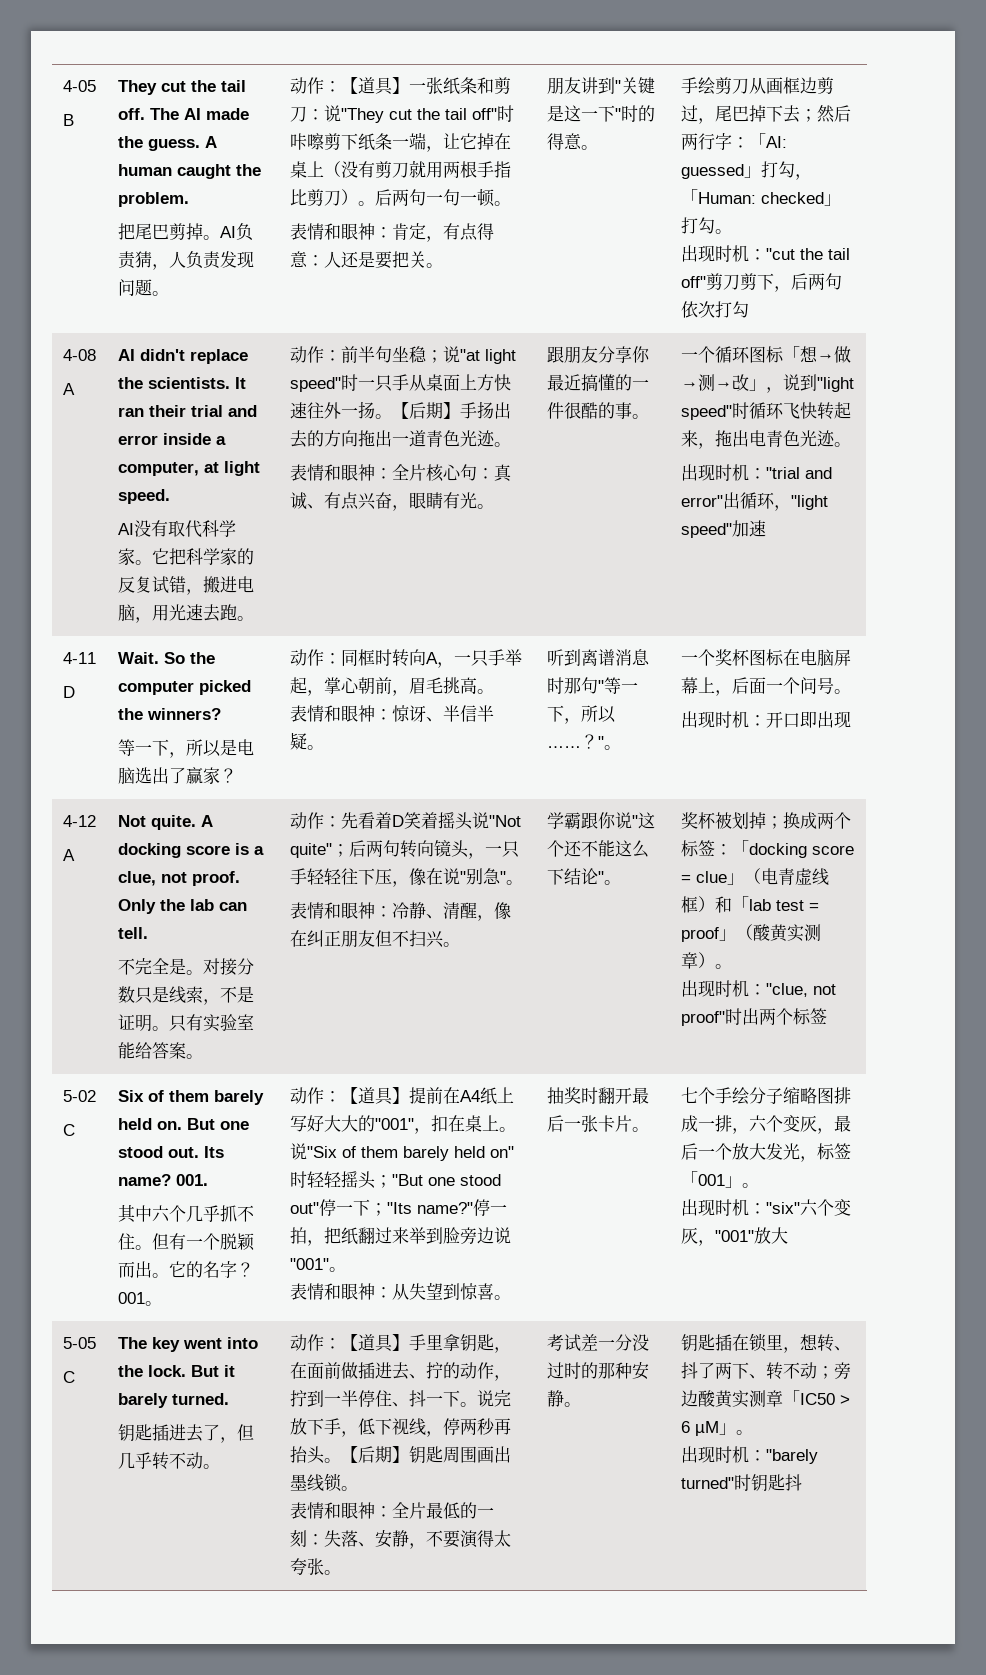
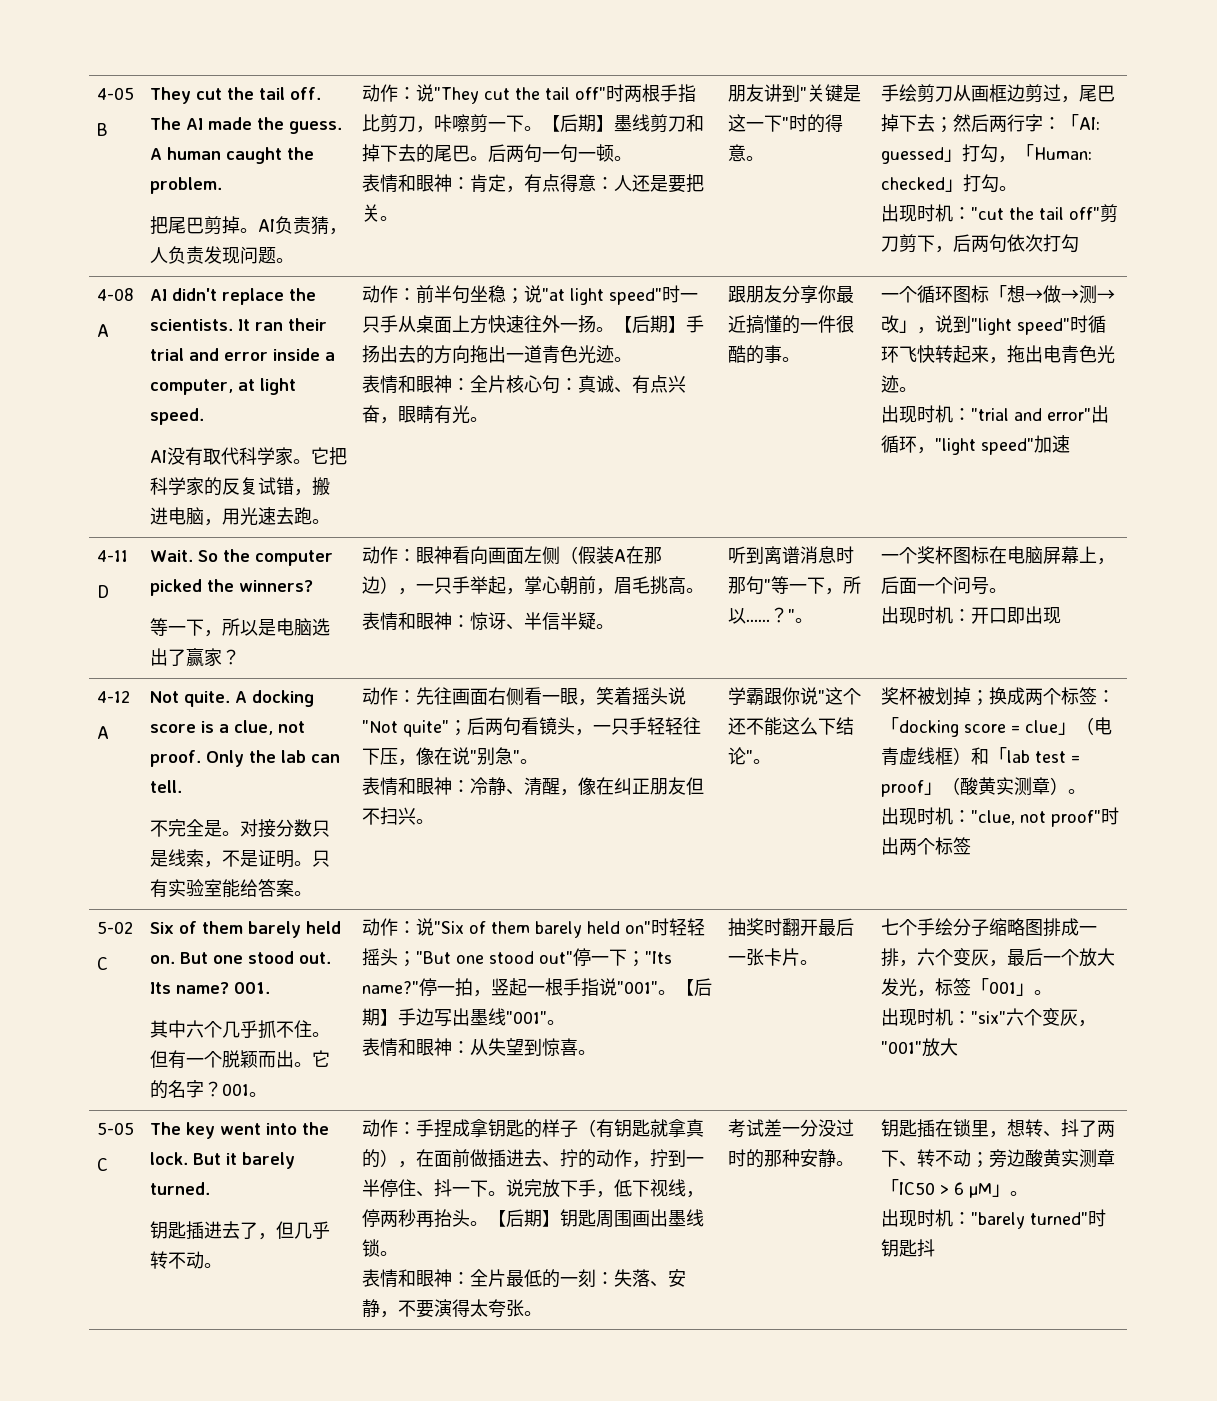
- 动作：【道具】一张纸条和剪刀：说"They cut the tail off"时咔嚓剪下纸条一端，让它掉在桌上（没有剪刀就用两根手指比剪刀）。
+ 动作：说"They cut the tail off"时两根手指比剪刀，咔嚓剪一下。【后期】墨线剪刀和掉下去的尾巴。
- 动作：同框时转向A，一只手举起，掌心朝前，眉毛挑高。
+ 动作：眼神看向画面左侧（假装A在那边），一只手举起，掌心朝前，眉毛挑高。
- 动作：先看着D笑着摇头说"Not quite"；后两句转向镜头，一只手轻轻往下压，像在说"别急"。
+ 动作：先往画面右侧看一眼，笑着摇头说"Not quite"；后两句看镜头，一只手轻轻往下压，像在说"别急"。
- 动作：【道具】提前在A4纸上写好大大的"001"，扣在桌上。说"Six of them barely held on"时轻轻摇头；"But one stood out"停一下；"Its name?"
+ 动作：说"Six of them barely held on"时轻轻摇头；"But one stood out"停一下；"Its name?"
- 停一拍，把纸翻过来举到脸旁边说"001"。
+ 停一拍，竖起一根手指说"001"。【后期】手边写出墨线"001"。
- 动作：【道具】手里拿钥匙，在面前做插进去、拧的动作，拧到一半停住、抖一下。
+ 动作：手捏成拿钥匙的样子（有钥匙就拿真的），在面前做插进去、拧的动作，拧到一半停住、抖一下。

